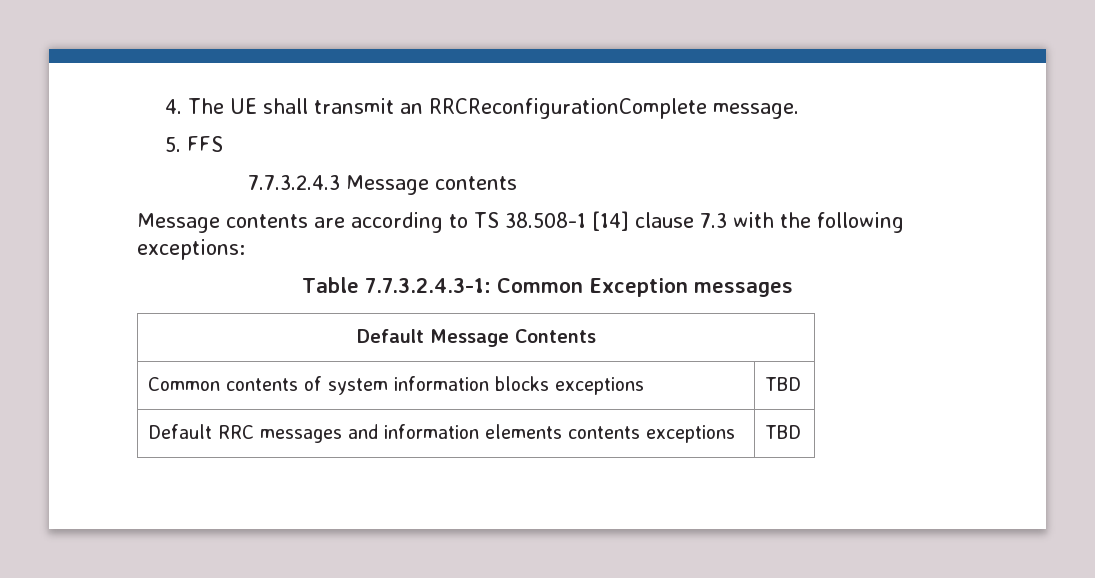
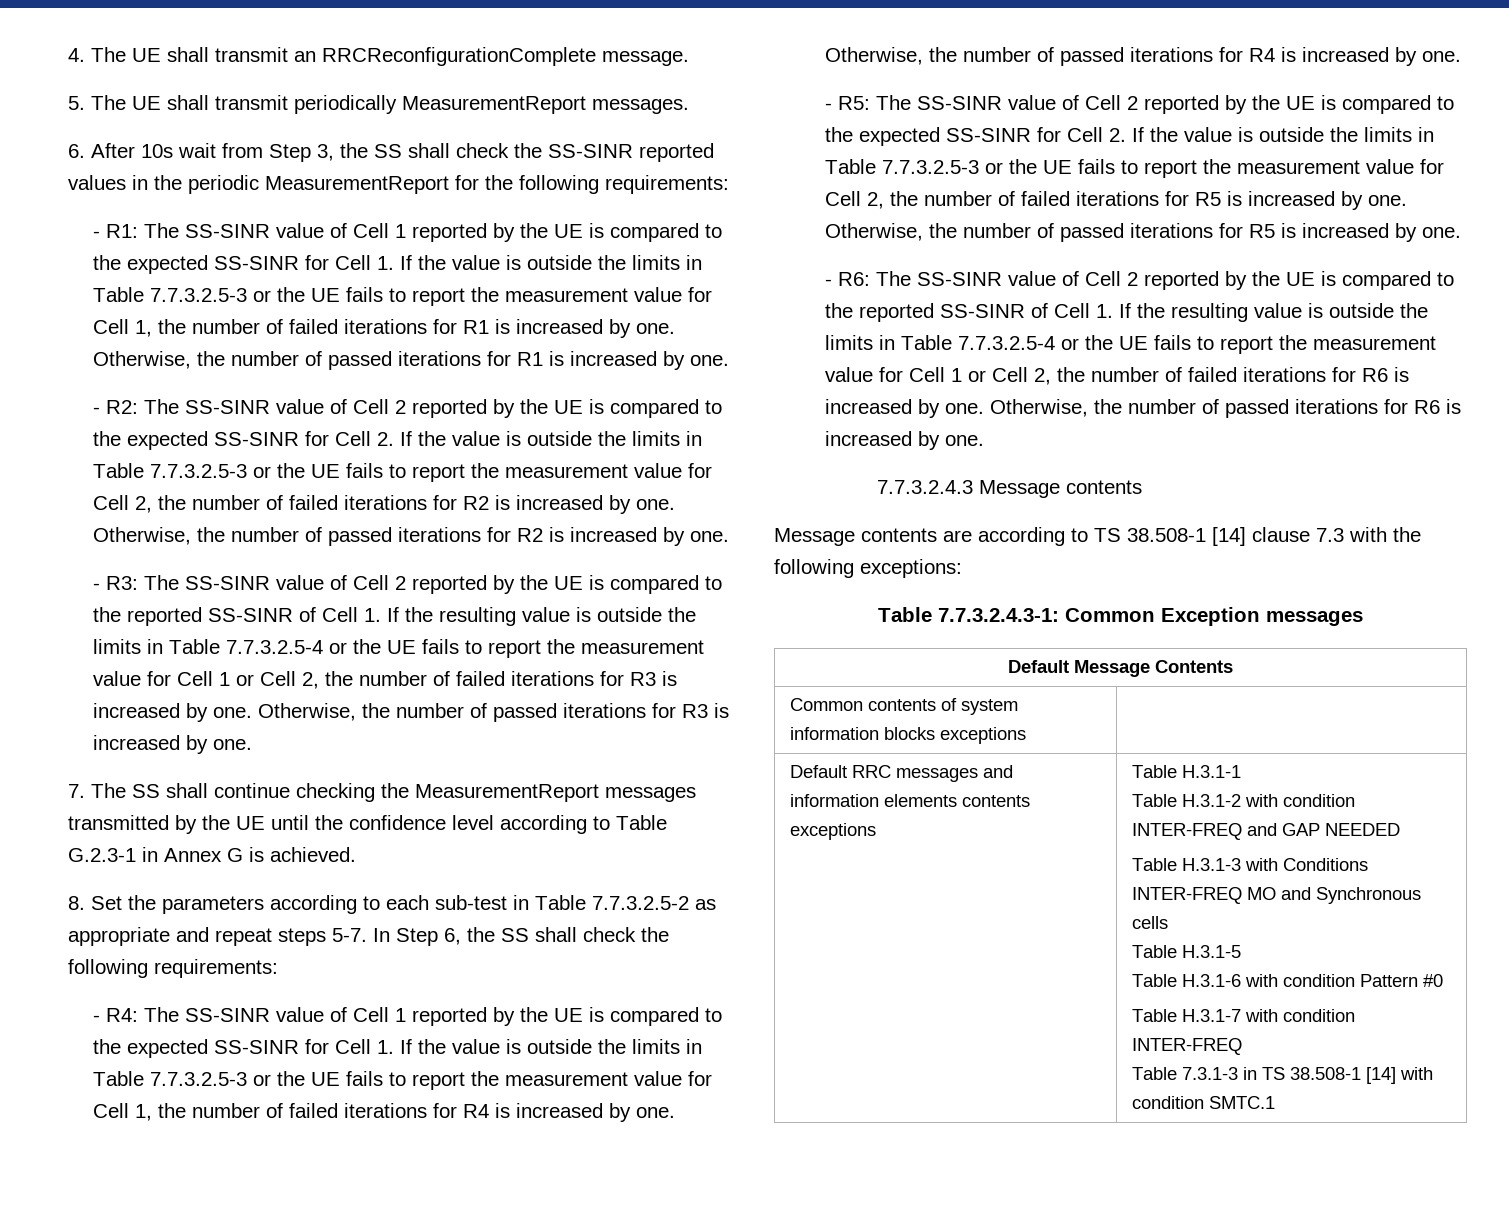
- 5. FFS
+ 5. The UE shall transmit periodically MeasurementReport messages.
+ 6. After 10s wait from Step 3, the SS shall check the SS-SINR reported values in the periodic MeasurementReport for the following requirements:
+ - R1: The SS-SINR value of Cell 1 reported by the UE is compared to the expected SS-SINR for Cell 1. If the value is outside the limits in Table 7.7.3.2.5-3 or the UE fails to report the measurement value for Cell 1, the number of failed iterations for R1 is increased by one. Otherwise, the number of passed iterations for R1 is increased by one.
+ - R2: The SS-SINR value of Cell 2 reported by the UE is compared to the expected SS-SINR for Cell 2. If the value is outside the limits in Table 7.7.3.2.5-3 or the UE fails to report the measurement value for Cell 2, the number of failed iterations for R2 is increased by one. Otherwise, the number of passed iterations for R2 is increased by one.
+ - R3: The SS-SINR value of Cell 2 reported by the UE is compared to the reported SS-SINR of Cell 1. If the resulting value is outside the limits in Table 7.7.3.2.5-4 or the UE fails to report the measurement value for Cell 1 or Cell 2, the number of failed iterations for R3 is increased by one. Otherwise, the number of passed iterations for R3 is increased by one.
+ 7. The SS shall continue checking the MeasurementReport messages transmitted by the UE until the confidence level according to Table G.2.3-1 in Annex G is achieved.
+ 8. Set the parameters according to each sub-test in Table 7.7.3.2.5-2 as appropriate and repeat steps 5-7. In Step 6, the SS shall check the following requirements:
+ - R4: The SS-SINR value of Cell 1 reported by the UE is compared to the expected SS-SINR for Cell 1. If the value is outside the limits in Table 7.7.3.2.5-3 or the UE fails to report the measurement value for Cell 1, the number of failed iterations for R4 is increased by one. Otherwise, the number of passed iterations for R4 is increased by one.
+ - R5: The SS-SINR value of Cell 2 reported by the UE is compared to the expected SS-SINR for Cell 2. If the value is outside the limits in Table 7.7.3.2.5-3 or the UE fails to report the measurement value for Cell 2, the number of failed iterations for R5 is increased by one. Otherwise, the number of passed iterations for R5 is increased by one.
+ - R6: The SS-SINR value of Cell 2 reported by the UE is compared to the reported SS-SINR of Cell 1. If the resulting value is outside the limits in Table 7.7.3.2.5-4 or the UE fails to report the measurement value for Cell 1 or Cell 2, the number of failed iterations for R6 is increased by one. Otherwise, the number of passed iterations for R6 is increased by one.
- Common contents of system information blocks exceptions | TBD
+ Common contents of system information blocks exceptions |
- Default RRC messages and information elements contents exceptions | TBD
+ Default RRC messages and information elements contents exceptions | Table H.3.1-1
+ Table H.3.1-2 with condition INTER-FREQ and GAP NEEDED
+ Table H.3.1-3 with Conditions INTER-FREQ MO and Synchronous cells
+ Table H.3.1-5
+ Table H.3.1-6 with condition Pattern #0
+ Table H.3.1-7 with condition INTER-FREQ
+ Table 7.3.1-3 in TS 38.508-1 [14] with condition SMTC.1

